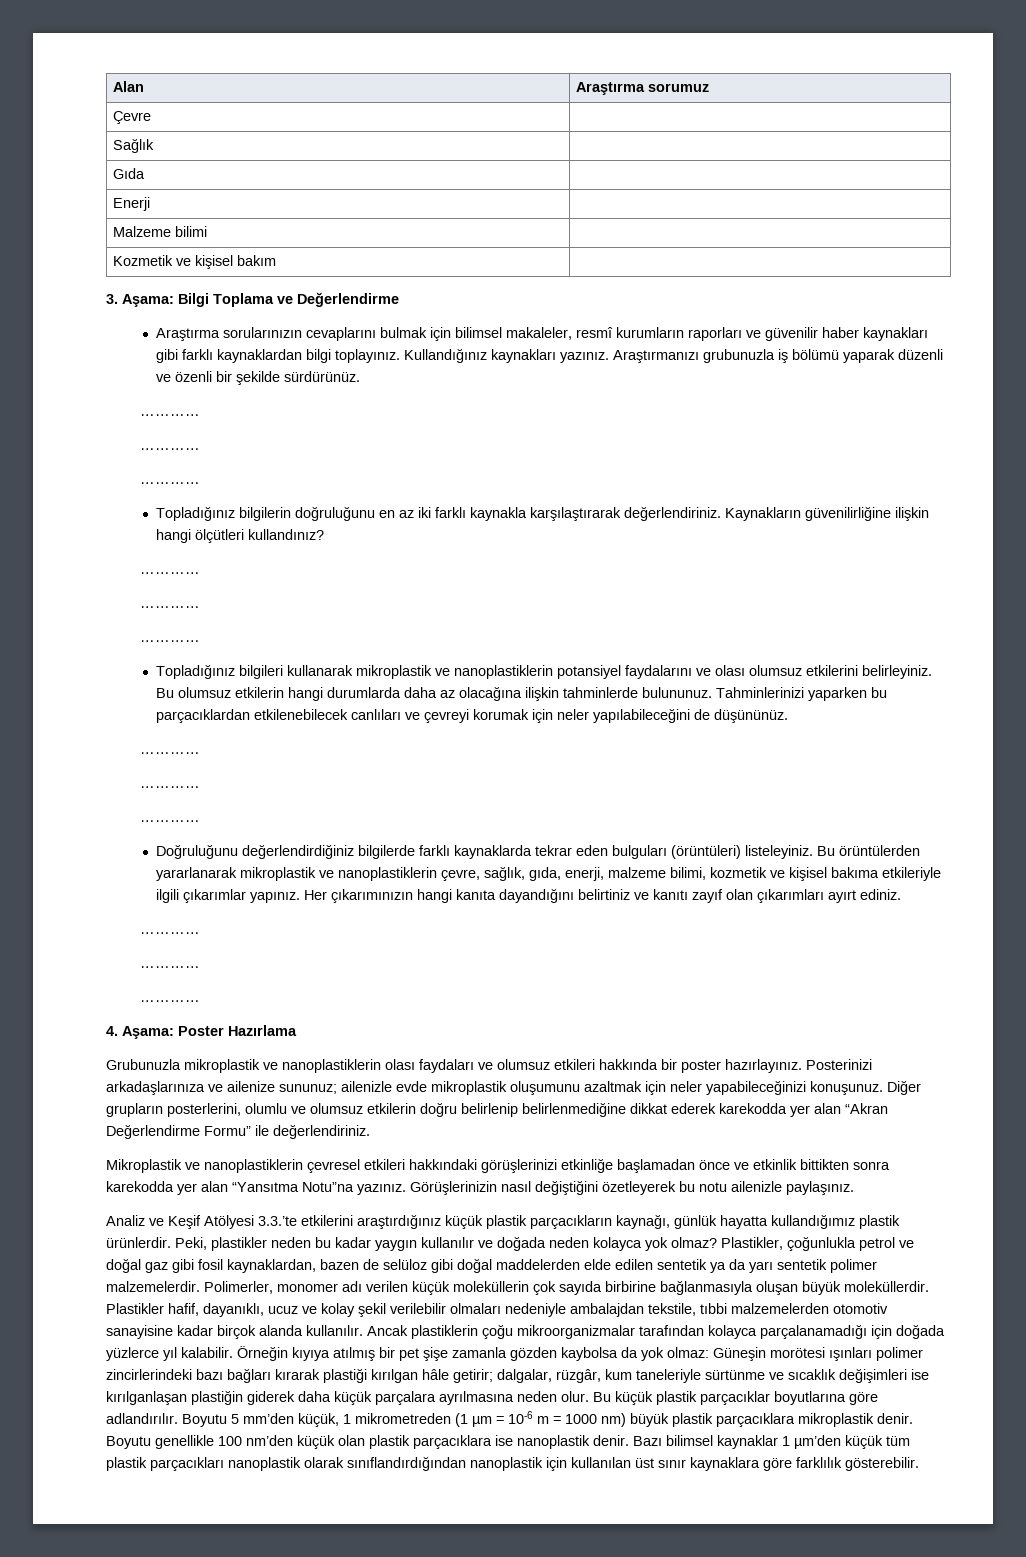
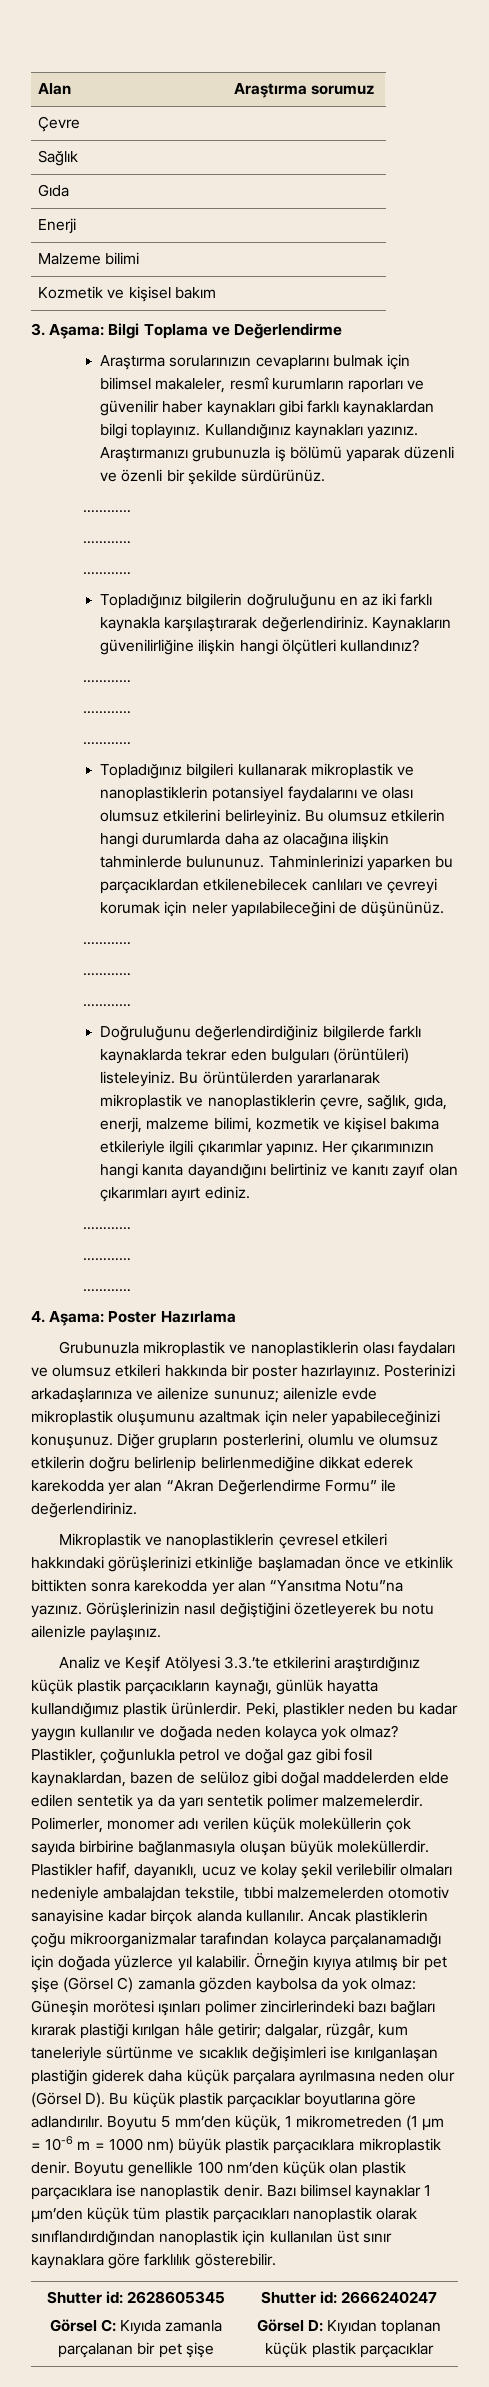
- Örneğin kıyıya atılmış bir pet şişe zamanla gözden kaybolsa da yok olmaz: Güneşin morötesi ışınları polimer zincirlerindeki bazı bağları kırarak plastiği kırılgan hâle getirir; dalgalar, rüzgâr, kum taneleriyle sürtünme ve sıcaklık değişimleri ise kırılganlaşan plastiğin giderek daha küçük parçalara ayrılmasına neden olur. Bu küçük plastik parçacıklar boyutlarına göre adlandırılır.
+ Örneğin kıyıya atılmış bir pet şişe (Görsel C) zamanla gözden kaybolsa da yok olmaz: Güneşin morötesi ışınları polimer zincirlerindeki bazı bağları kırarak plastiği kırılgan hâle getirir; dalgalar, rüzgâr, kum taneleriyle sürtünme ve sıcaklık değişimleri ise kırılganlaşan plastiğin giderek daha küçük parçalara ayrılmasına neden olur (Görsel D). Bu küçük plastik parçacıklar boyutlarına göre adlandırılır.
+ Shutter id: 2628605345
+ Görsel C: Kıyıda zamanla parçalanan bir pet şişe | Shutter id: 2666240247
+ Görsel D: Kıyıdan toplanan küçük plastik parçacıklar

